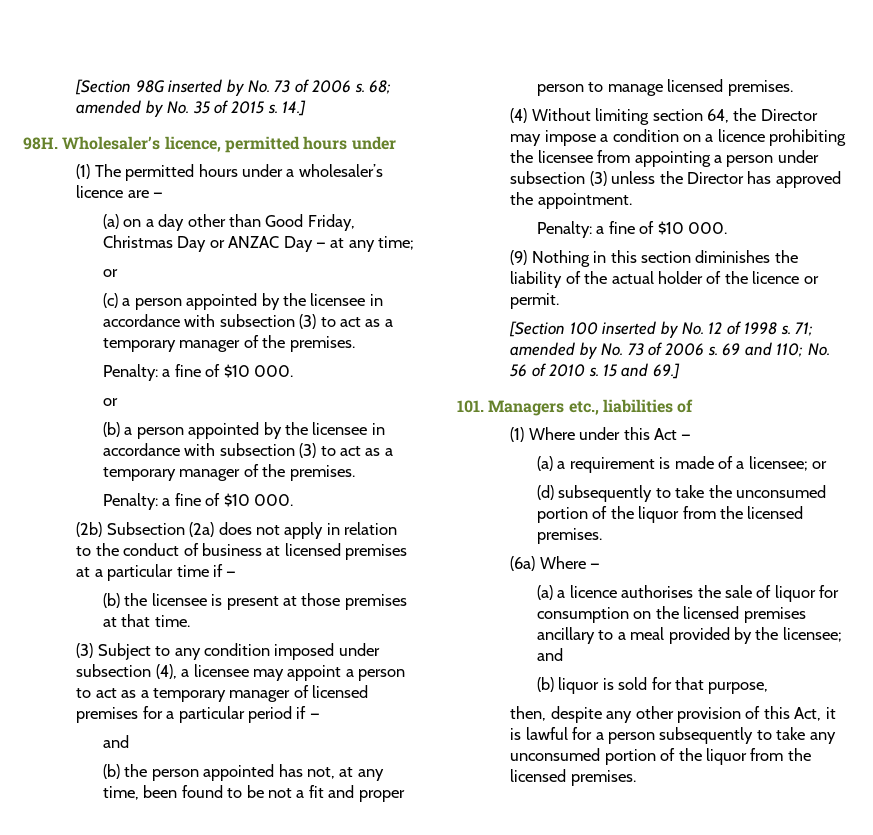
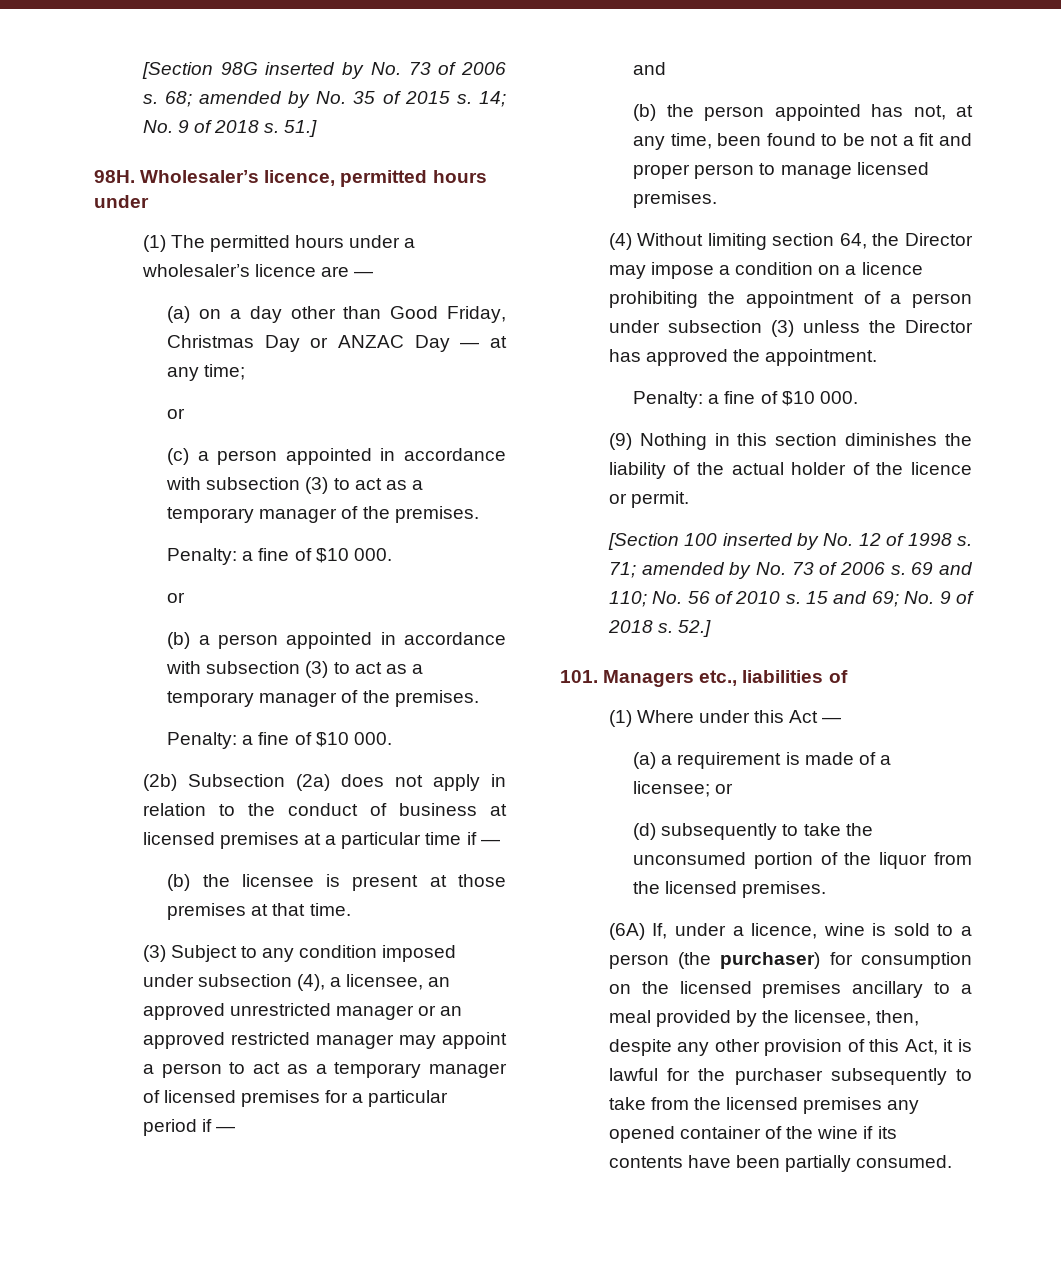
- 14.]
+ 14; No. 9 of 2018 s. 51.]
- (c) a person appointed by the licensee in accordance with subsection (3) to act as a temporary manager of the premises.
+ (c) a person appointed in accordance with subsection (3) to act as a temporary manager of the premises.
- (b) a person appointed by the licensee in accordance with subsection (3) to act as a temporary manager of the premises.
+ (b) a person appointed in accordance with subsection (3) to act as a temporary manager of the premises.
- (3) Subject to any condition imposed under subsection (4), a licensee may appoint a person to act as a temporary manager of licensed premises for a particular period if —
+ (3) Subject to any condition imposed under subsection (4), a licensee, an approved unrestricted manager or an approved restricted manager may appoint a person to act as a temporary manager of licensed premises for a particular period if —
- (4) Without limiting section 64, the Director may impose a condition on a licence prohibiting the licensee from appointing a person under subsection (3) unless the Director has approved the appointment.
+ (4) Without limiting section 64, the Director may impose a condition on a licence prohibiting the appointment of a person under subsection (3) unless the Director has approved the appointment.
- 15 and 69.]
+ 15 and 69; No. 9 of 2018 s. 52.]
- (6a) Where —
- (a) a licence authorises the sale of liquor for consumption on the licensed premises ancillary to a meal provided by the licensee; and
- (b) liquor is sold for that purpose,
- then, despite any other provision of this Act, it is lawful for a person subsequently to take any unconsumed portion of the liquor from the licensed premises.
+ (6A) If, under a licence, wine is sold to a person (the purchaser) for consumption on the licensed premises ancillary to a meal provided by the licensee, then, despite any other provision of this Act, it is lawful for the purchaser subsequently to take from the licensed premises any opened container of the wine if its contents have been partially consumed.

